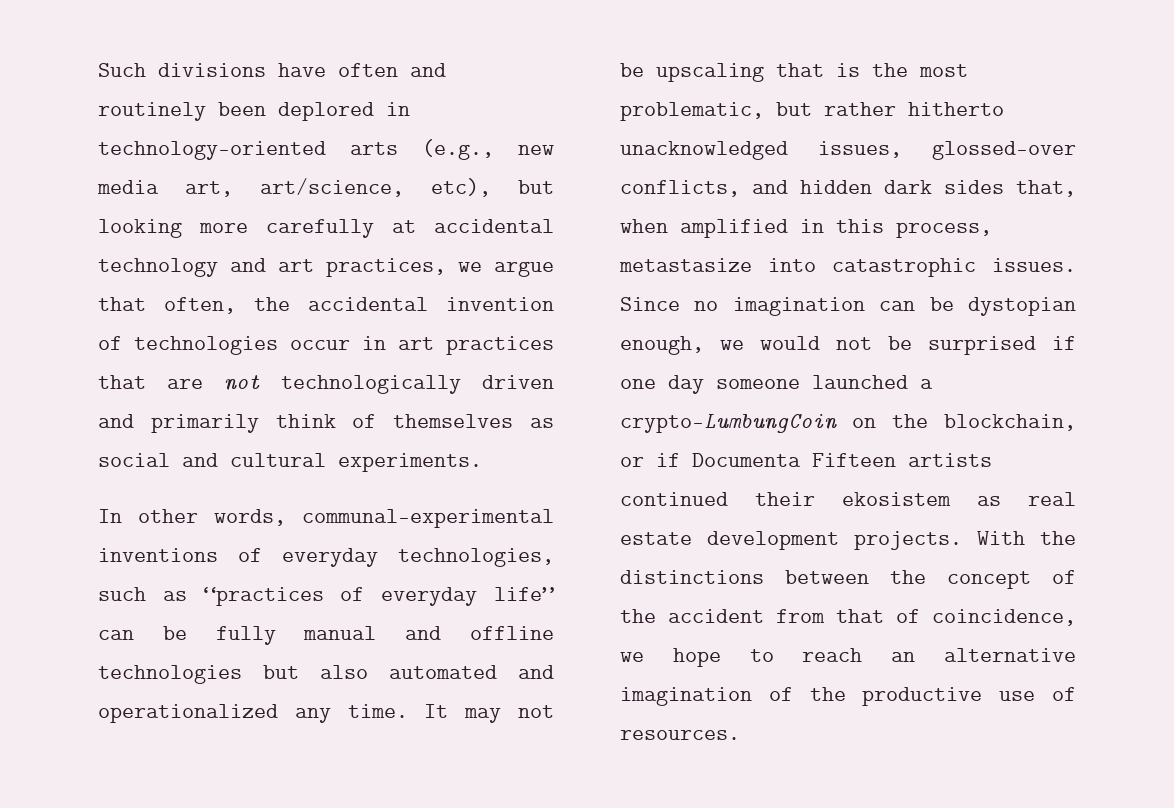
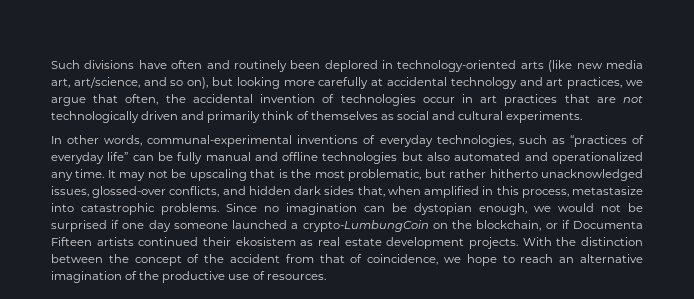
- Such divisions have often and routinely been deplored in technology-oriented arts (e.g., new media art, art/science, etc), but looking more carefully at accidental technology and art practices, we argue that often, the accidental invention of technologies occur in art practices that are not technologically driven and primarily think of themselves as social and cultural experiments.
+ Such divisions have often and routinely been deplored in technology-oriented arts (like new media art, art/science, and so on), but looking more carefully at accidental technology and art practices, we argue that often, the accidental invention of technologies occur in art practices that are not technologically driven and primarily think of themselves as social and cultural experiments.
- It may not be upscaling that is the most problematic, but rather hitherto unacknowledged issues, glossed-over conflicts, and hidden dark sides that, when amplified in this process, metastasize into catastrophic issues.
+ It may not be upscaling that is the most problematic, but rather hitherto unacknowledged issues, glossed-over conflicts, and hidden dark sides that, when amplified in this process, metastasize into catastrophic problems.
- With the distinctions between the concept of the accident from that of coincidence, we hope to reach an alternative imagination of the productive use of resources.
+ With the distinction between the concept of the accident from that of coincidence, we hope to reach an alternative imagination of the productive use of resources.

